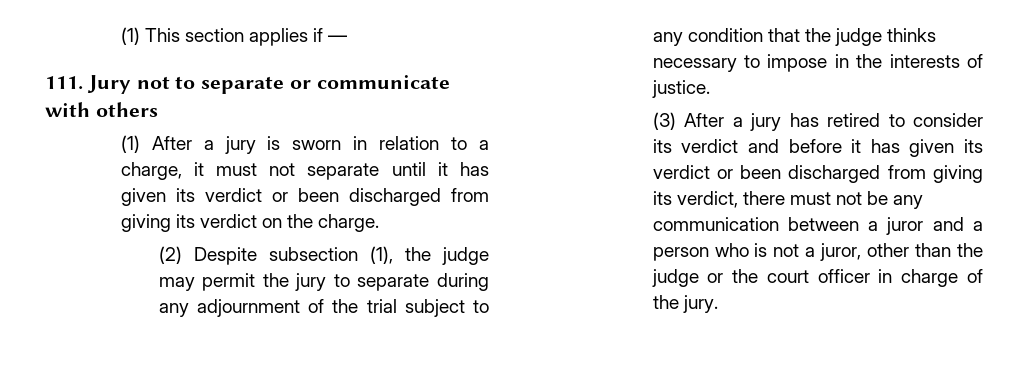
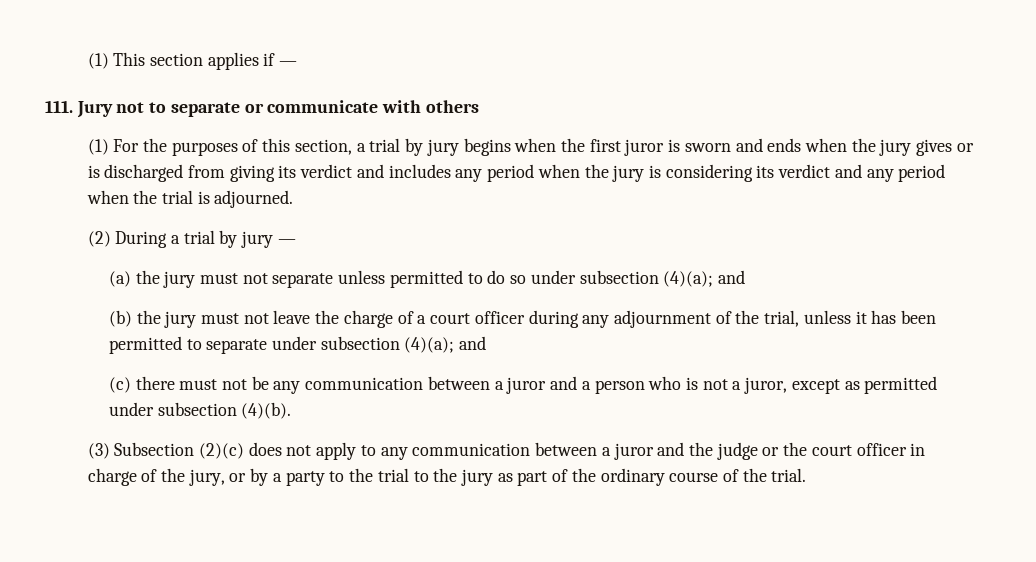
- (1) After a jury is sworn in relation to a charge, it must not separate until it has given its verdict or been discharged from giving its verdict on the charge.
- (2) Despite subsection (1), the judge may permit the jury to separate during any adjournment of the trial subject to any condition that the judge thinks necessary to impose in the interests of justice.
- (3) After a jury has retired to consider its verdict and before it has given its verdict or been discharged from giving its verdict, there must not be any communication between a juror and a person who is not a juror, other than the judge or the court officer in charge of the jury.
+ (1) For the purposes of this section, a trial by jury begins when the first juror is sworn and ends when the jury gives or is discharged from giving its verdict and includes any period when the jury is considering its verdict and any period when the trial is adjourned.
+ (2) During a trial by jury —
+ (a) the jury must not separate unless permitted to do so under subsection (4)(a); and
+ (b) the jury must not leave the charge of a court officer during any adjournment of the trial, unless it has been permitted to separate under subsection (4)(a); and
+ (c) there must not be any communication between a juror and a person who is not a juror, except as permitted under subsection (4)(b).
+ (3) Subsection (2)(c) does not apply to any communication between a juror and the judge or the court officer in charge of the jury, or by a party to the trial to the jury as part of the ordinary course of the trial.

